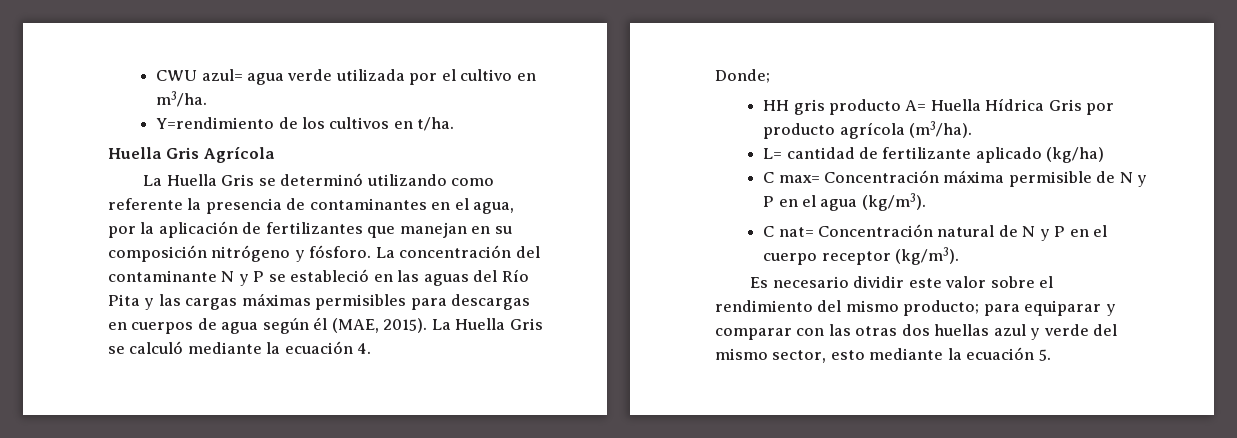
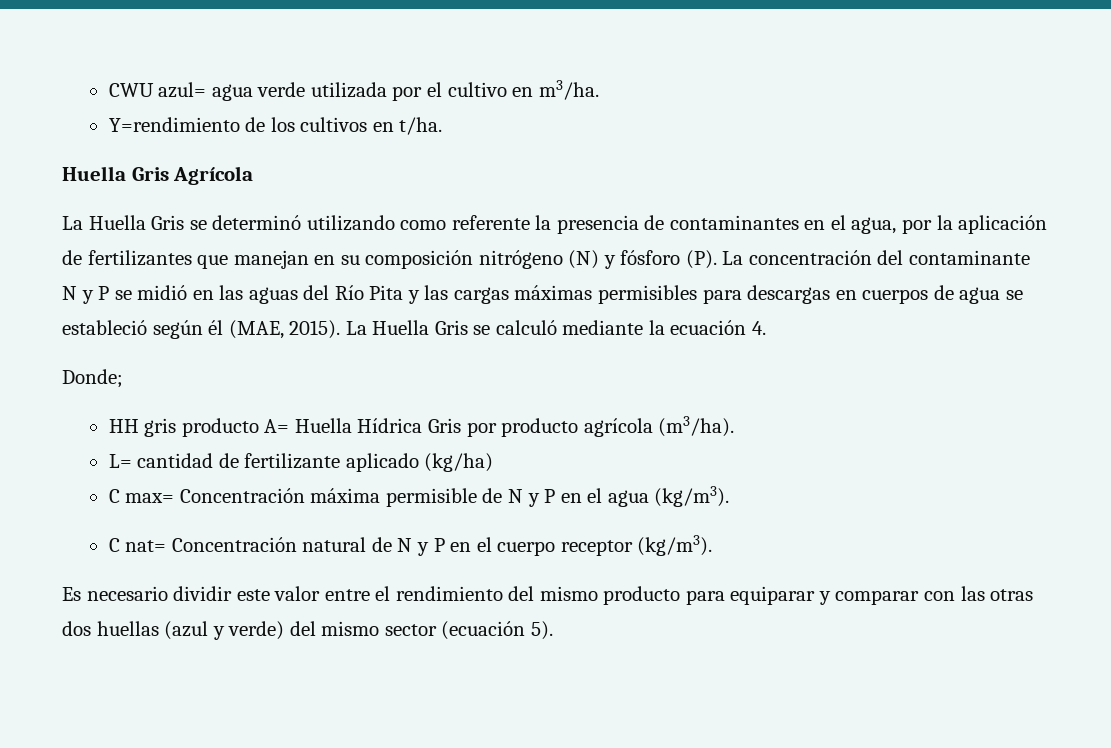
- La Huella Gris se determinó utilizando como referente la presencia de contaminantes en el agua, por la aplicación de fertilizantes que manejan en su composición nitrógeno y fósforo. La concentración del contaminante N y P se estableció en las aguas del Río Pita y las cargas máximas permisibles para descargas en cuerpos de agua según él (MAE, 2015).
+ La Huella Gris se determinó utilizando como referente la presencia de contaminantes en el agua, por la aplicación de fertilizantes que manejan en su composición nitrógeno (N) y fósforo (P). La concentración del contaminante N y P se midió en las aguas del Río Pita y las cargas máximas permisibles para descargas en cuerpos de agua se estableció según él (MAE, 2015).
- Es necesario dividir este valor sobre el rendimiento del mismo producto; para equiparar y comparar con las otras dos huellas azul y verde del mismo sector, esto mediante la ecuación 5.
+ Es necesario dividir este valor entre el rendimiento del mismo producto para equiparar y comparar con las otras dos huellas (azul y verde) del mismo sector (ecuación 5).

